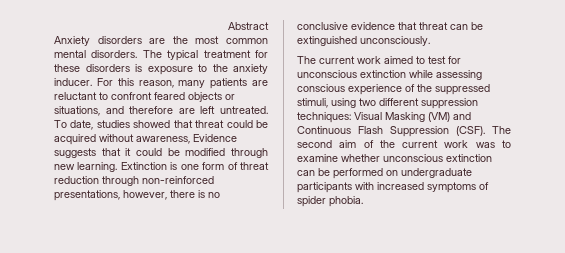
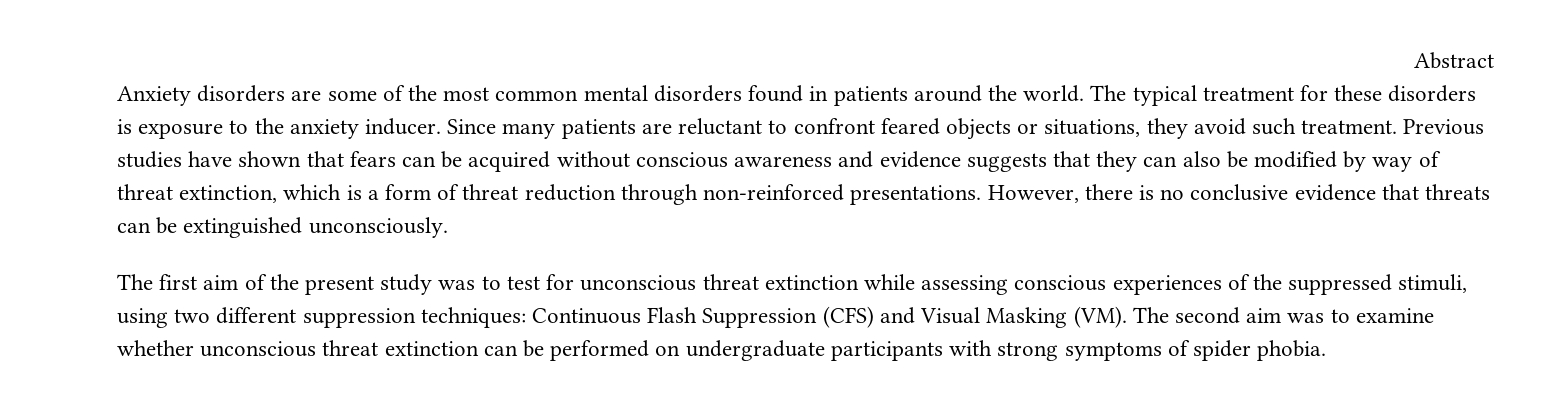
- Anxiety disorders are the most common mental disorders.
+ Anxiety disorders are some of the most common mental disorders found in patients around the world.
- For this reason, many patients are reluctant to confront feared objects or situations, and therefore are left untreated. To date, studies showed that threat could be acquired without awareness, Evidence suggests that it could be modified through new learning. Extinction is one form of threat reduction through non-reinforced presentations, however, there is no conclusive evidence that threat can be extinguished unconsciously.
+ Since many patients are reluctant to confront feared objects or situations, they avoid such treatment. Previous studies have shown that fears can be acquired without conscious awareness and evidence suggests that they can also be modified by way of threat extinction, which is a form of threat reduction through non-reinforced presentations. However, there is no conclusive evidence that threats can be extinguished unconsciously.
- The current work aimed to test for unconscious extinction while assessing conscious experience of the suppressed stimuli, using two different suppression techniques: Visual Masking (VM) and Continuous Flash Suppression (CSF). The second aim of the current work was to examine whether unconscious extinction can be performed on undergraduate participants with increased symptoms of spider phobia.
+ The first aim of the present study was to test for unconscious threat extinction while assessing conscious experiences of the suppressed stimuli, using two different suppression techniques: Continuous Flash Suppression (CFS) and Visual Masking (VM). The second aim was to examine whether unconscious threat extinction can be performed on undergraduate participants with strong symptoms of spider phobia.

